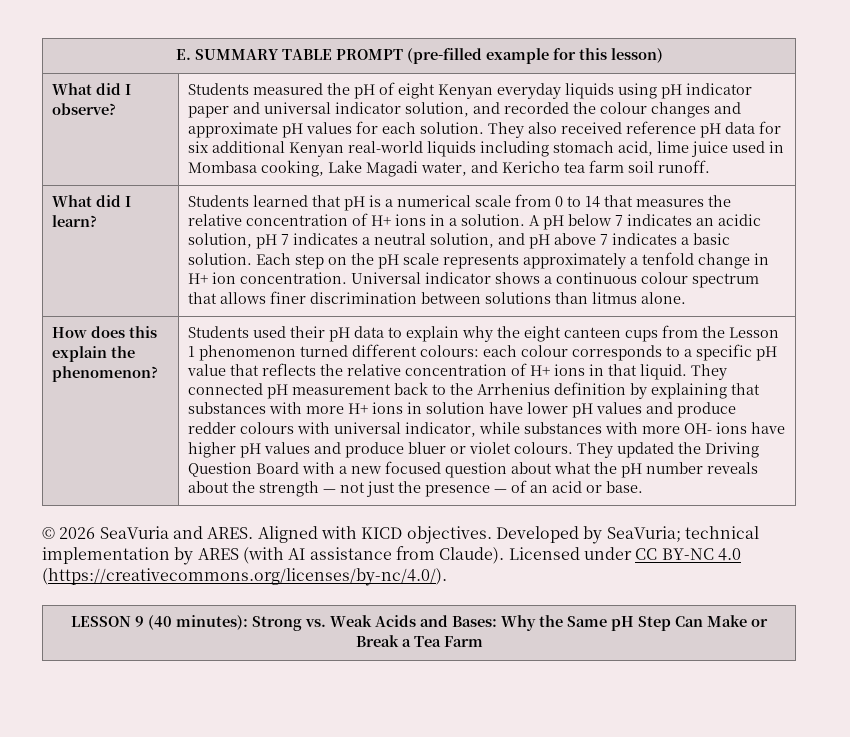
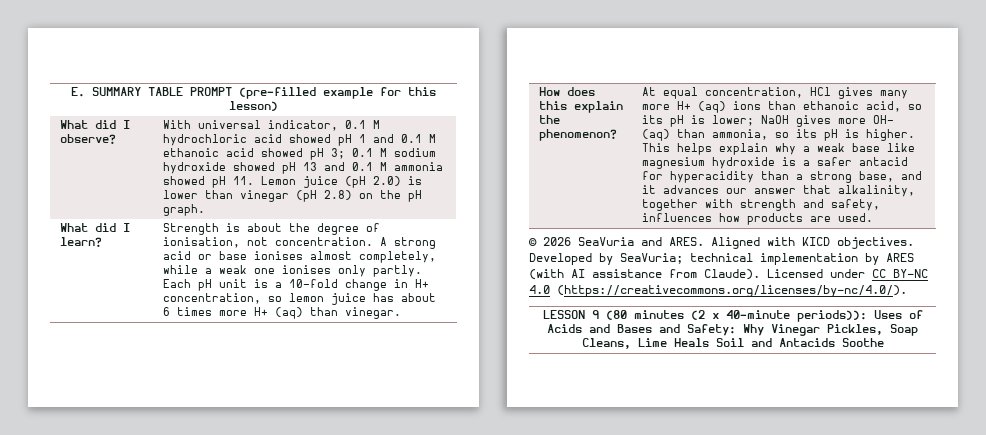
- Students measured the pH of eight Kenyan everyday liquids using pH indicator paper and universal indicator solution, and recorded the colour changes and approximate pH values for each solution. They also received reference pH data for six additional Kenyan real-world liquids including stomach acid, lime juice used in Mombasa cooking, Lake Magadi water, and Kericho tea farm soil runoff.
- What did I learn? | Students learned that pH is a numerical scale from 0 to 14 that measures the relative concentration of H+ ions in a solution. A pH below 7 indicates an acidic solution, pH 7 indicates a neutral solution, and pH above 7 indicates a basic solution. Each step on the pH scale represents approximately a tenfold change in H+ ion concentration. Universal indicator shows a continuous colour spectrum that allows finer discrimination between solutions than litmus alone.
+ With universal indicator, 0.1 M hydrochloric acid showed pH 1 and 0.1 M ethanoic acid showed pH 3; 0.1 M sodium hydroxide showed pH 13 and 0.1 M ammonia showed pH 11. Lemon juice (pH 2.0) is lower than vinegar (pH 2.8) on the pH graph.
+ What did I learn? | Strength is about the degree of ionisation, not concentration. A strong acid or base ionises almost completely, while a weak one ionises only partly. Each pH unit is a 10-fold change in H+ concentration, so lemon juice has about 6 times more H+ (aq) than vinegar.
- Students used their pH data to explain why the eight canteen cups from the Lesson 1 phenomenon turned different colours: each colour corresponds to a specific pH value that reflects the relative concentration of H+ ions in that liquid. They connected pH measurement back to the Arrhenius definition by explaining that substances with more H+ ions in solution have lower pH values and produce redder colours with universal indicator, while substances with more OH- ions have higher pH values and produce bluer or violet colours. They updated the Driving Question Board with a new focused question about what the pH number reveals about the strength — not just the presence — of an acid or base.
+ At equal concentration, HCl gives many more H+ (aq) ions than ethanoic acid, so its pH is lower; NaOH gives more OH- (aq) than ammonia, so its pH is higher. This helps explain why a weak base like magnesium hydroxide is a safer antacid for hyperacidity than a strong base, and it advances our answer that alkalinity, together with strength and safety, influences how products are used.
- LESSON 9 (40 minutes): Strong vs. Weak Acids and Bases: Why the Same pH Step Can Make or Break a Tea Farm
+ LESSON 9 (80 minutes (2 x 40-minute periods)): Uses of Acids and Bases and Safety: Why Vinegar Pickles, Soap Cleans, Lime Heals Soil and Antacids Soothe

